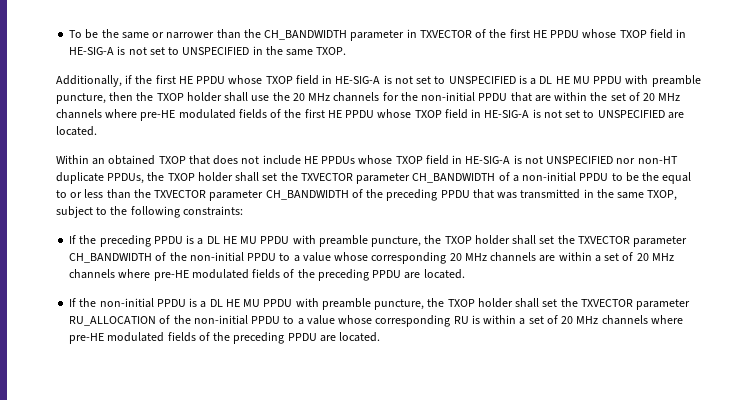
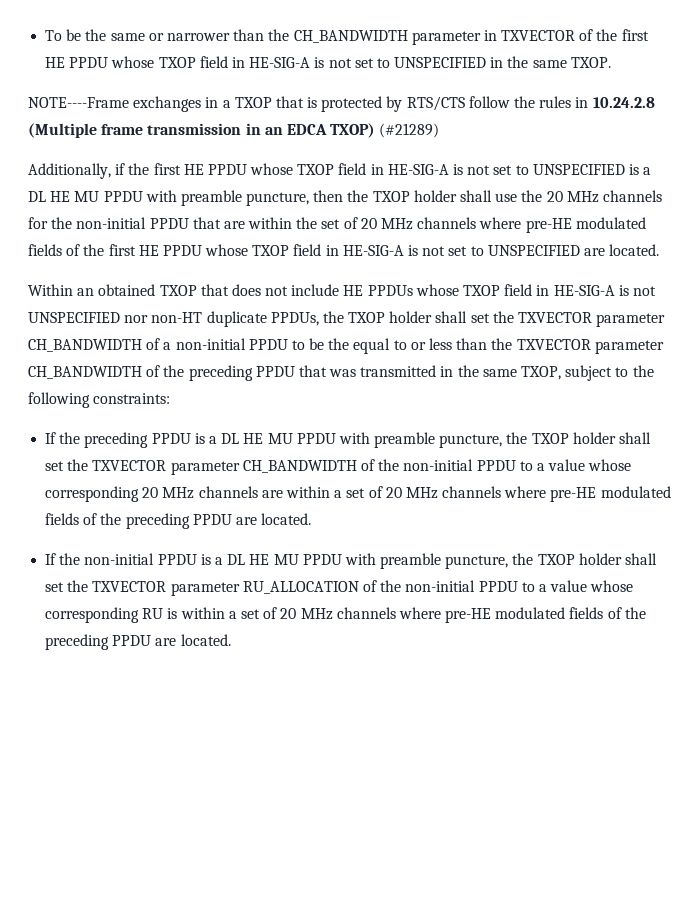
+ NOTE----Frame exchanges in a TXOP that is protected by RTS/CTS follow the rules in 10.24.2.8 (Multiple frame transmission in an EDCA TXOP) (#21289)

